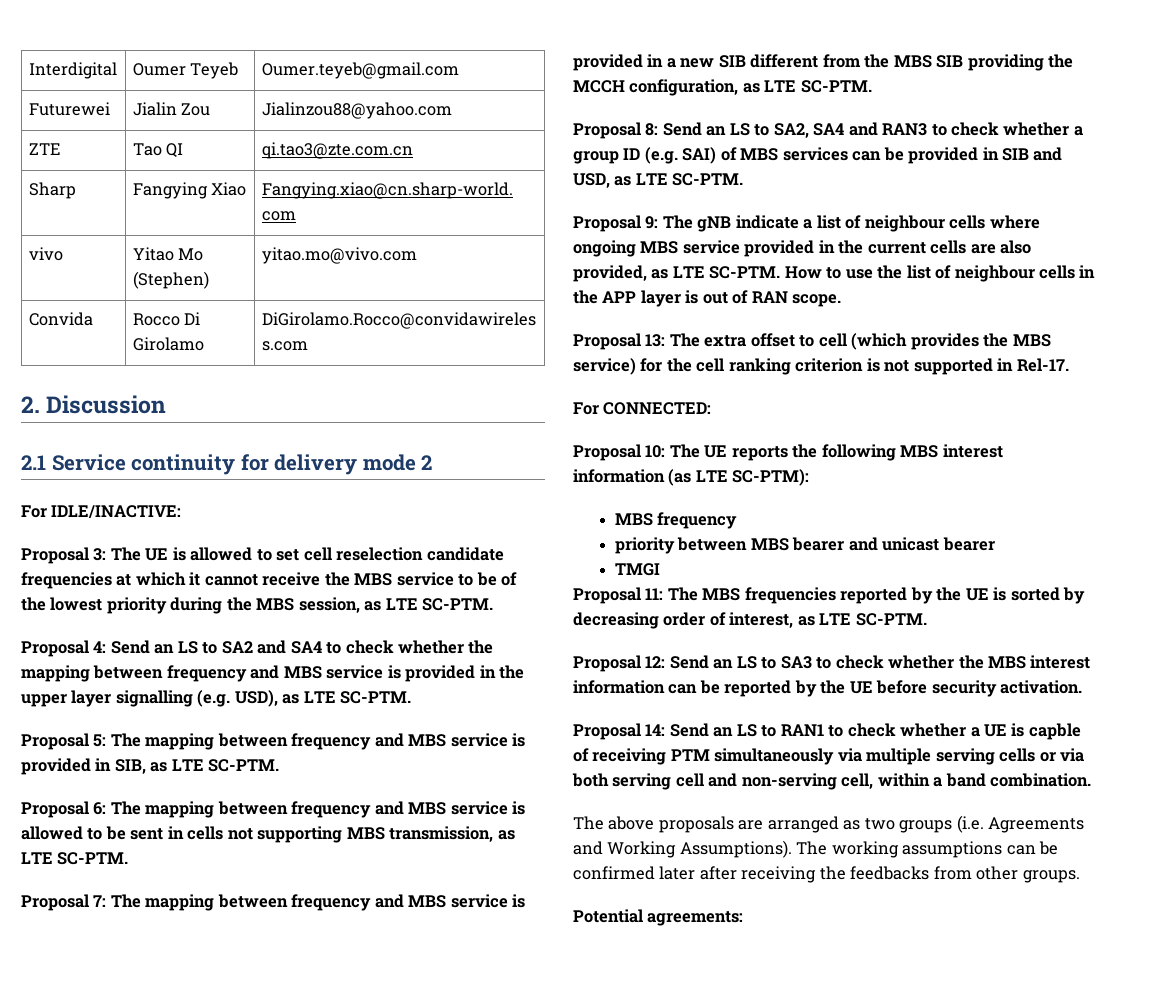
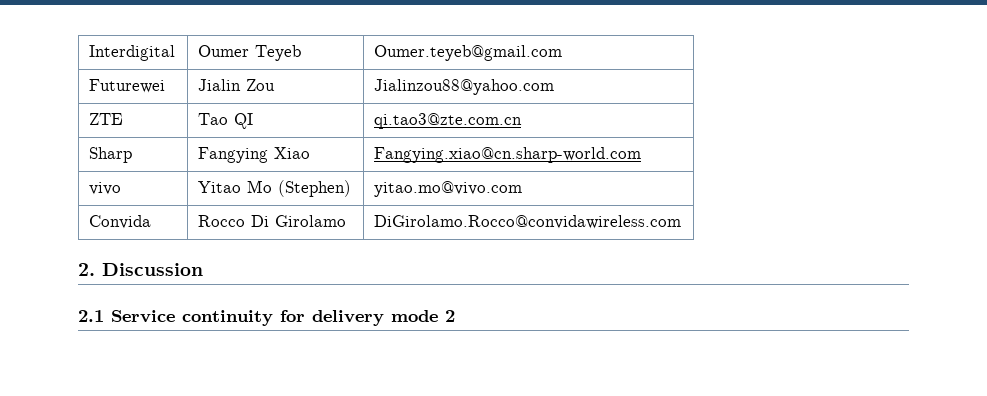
- For IDLE/INACTIVE:
- Proposal 3: The UE is allowed to set cell reselection candidate frequencies at which it cannot receive the MBS service to be of the lowest priority during the MBS session, as LTE SC-PTM.
- Proposal 4: Send an LS to SA2 and SA4 to check whether the mapping between frequency and MBS service is provided in the upper layer signalling (e.g. USD), as LTE SC-PTM.
- Proposal 5: The mapping between frequency and MBS service is provided in SIB, as LTE SC-PTM.
- Proposal 6: The mapping between frequency and MBS service is allowed to be sent in cells not supporting MBS transmission, as LTE SC-PTM.
- Proposal 7: The mapping between frequency and MBS service is provided in a new SIB different from the MBS SIB providing the MCCH configuration, as LTE SC-PTM.
- Proposal 8: Send an LS to SA2, SA4 and RAN3 to check whether a group ID (e.g. SAI) of MBS services can be provided in SIB and USD, as LTE SC-PTM.
- Proposal 9: The gNB indicate a list of neighbour cells where ongoing MBS service provided in the current cells are also provided, as LTE SC-PTM. How to use the list of neighbour cells in the APP layer is out of RAN scope.
- Proposal 13: The extra offset to cell (which provides the MBS service) for the cell ranking criterion is not supported in Rel-17.
- For CONNECTED:
- Proposal 10: The UE reports the following MBS interest information (as LTE SC-PTM):
- MBS frequency
- priority between MBS bearer and unicast bearer
- TMGI
- Proposal 11: The MBS frequencies reported by the UE is sorted by decreasing order of interest, as LTE SC-PTM.
- Proposal 12: Send an LS to SA3 to check whether the MBS interest information can be reported by the UE before security activation.
- Proposal 14: Send an LS to RAN1 to check whether a UE is capble of receiving PTM simultaneously via multiple serving cells or via both serving cell and non-serving cell, within a band combination.
- The above proposals are arranged as two groups (i.e. Agreements and Working Assumptions). The working assumptions can be confirmed later after receiving the feedbacks from other groups.
- Potential agreements:

